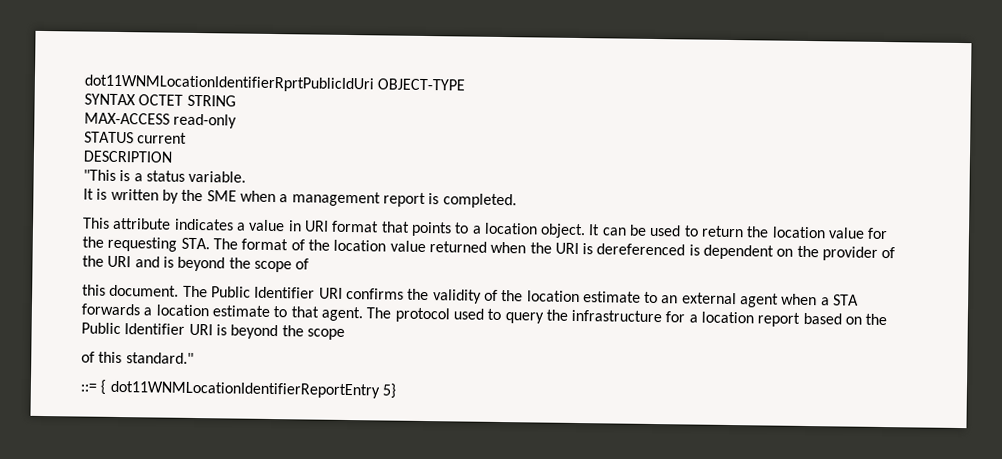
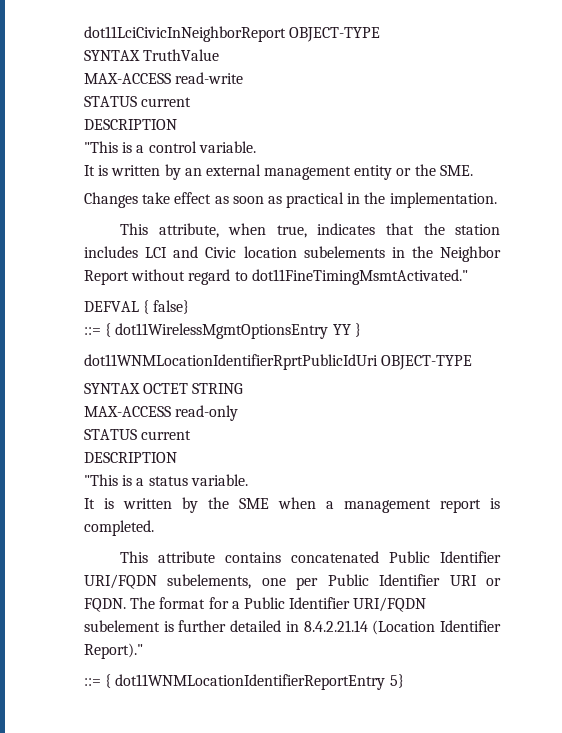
+ dot11LciCivicInNeighborReport OBJECT-TYPE
+ SYNTAX TruthValue
+ MAX-ACCESS read-write
+ STATUS current
+ DESCRIPTION
+ "This is a control variable.
+ It is written by an external management entity or the SME.
+ Changes take effect as soon as practical in the implementation.
+ This attribute, when true, indicates that the station includes LCI and Civic location subelements in the Neighbor Report without regard to dot11FineTimingMsmtActivated."
+ DEFVAL { false}
+ ::= { dot11WirelessMgmtOptionsEntry YY }
- This attribute indicates a value in URI format that points to a location object. It can be used to return the location value for the requesting STA. The format of the location value returned when the URI is dereferenced is dependent on the provider of the URI and is beyond the scope of
- this document. The Public Identifier URI confirms the validity of the location estimate to an external agent when a STA forwards a location estimate to that agent. The protocol used to query the infrastructure for a location report based on the Public Identifier URI is beyond the scope
- of this standard."
+ This attribute contains concatenated Public Identifier URI/FQDN subelements, one per Public Identifier URI or FQDN. The format for a Public Identifier URI/FQDN subelement is further detailed in 8.4.2.21.14 (Location Identifier Report)."

